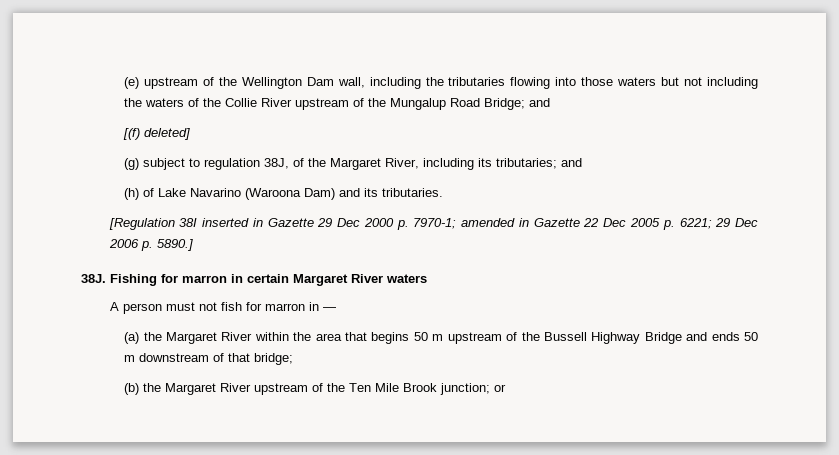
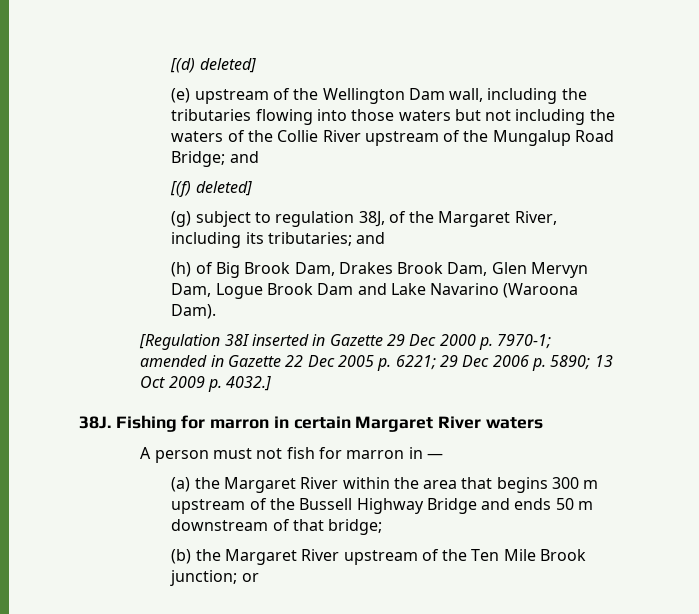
+ [(d) deleted]
- (h) of Lake Navarino (Waroona Dam) and its tributaries.
+ (h) of Big Brook Dam, Drakes Brook Dam, Glen Mervyn Dam, Logue Brook Dam and Lake Navarino (Waroona Dam).
- [Regulation 38I inserted in Gazette 29 Dec 2000 p. 7970-1; amended in Gazette 22 Dec 2005 p. 6221; 29 Dec 2006 p. 5890.]
+ [Regulation 38I inserted in Gazette 29 Dec 2000 p. 7970-1; amended in Gazette 22 Dec 2005 p. 6221; 29 Dec 2006 p. 5890; 13 Oct 2009 p. 4032.]
- (a) the Margaret River within the area that begins 50 m upstream of the Bussell Highway Bridge and ends 50 m downstream of that bridge;
+ (a) the Margaret River within the area that begins 300 m upstream of the Bussell Highway Bridge and ends 50 m downstream of that bridge;

